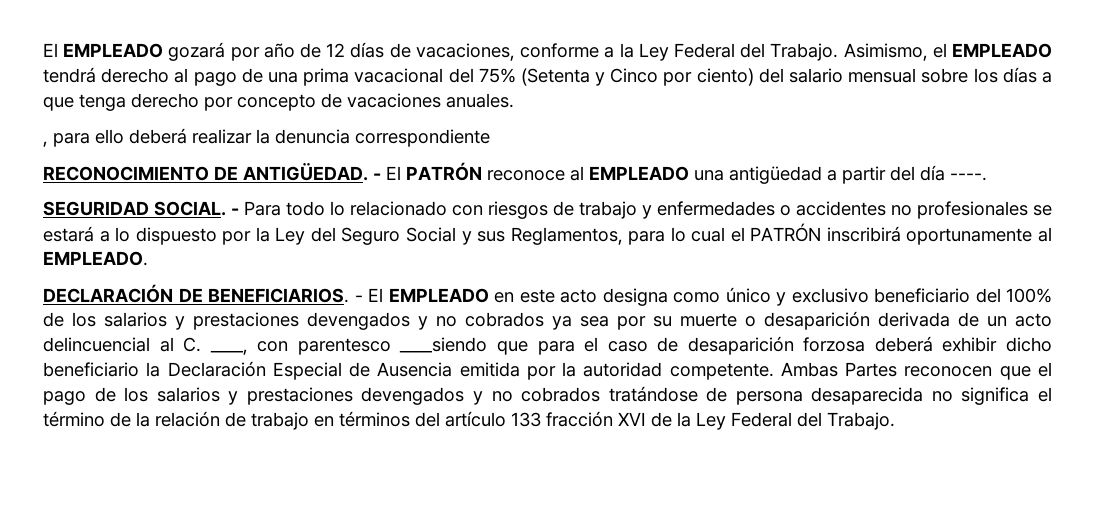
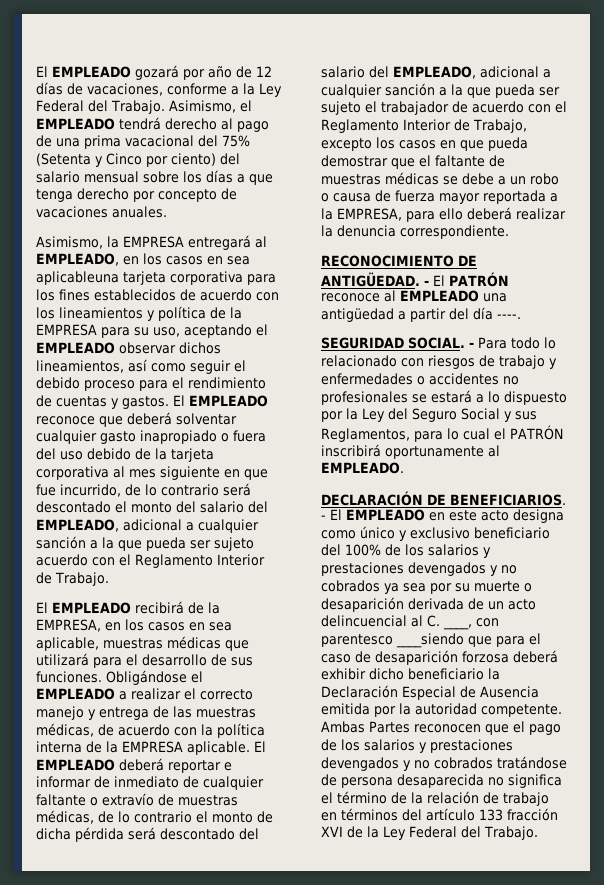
- , para ello deberá realizar la denuncia correspondiente
+ Asimismo, la EMPRESA entregará al EMPLEADO, en los casos en sea aplicableuna tarjeta corporativa para los fines establecidos de acuerdo con los lineamientos y política de la EMPRESA para su uso, aceptando el EMPLEADO observar dichos lineamientos, así como seguir el debido proceso para el rendimiento de cuentas y gastos. El EMPLEADO reconoce que deberá solventar cualquier gasto inapropiado o fuera del uso debido de la tarjeta corporativa al mes siguiente en que fue incurrido, de lo contrario será descontado el monto del salario del EMPLEADO, adicional a cualquier sanción a la que pueda ser sujeto acuerdo con el Reglamento Interior de Trabajo.
+ El EMPLEADO recibirá de la EMPRESA, en los casos en sea aplicable, muestras médicas que utilizará para el desarrollo de sus funciones. Obligándose el EMPLEADO a realizar el correcto manejo y entrega de las muestras médicas, de acuerdo con la política interna de la EMPRESA aplicable. El EMPLEADO deberá reportar e informar de inmediato de cualquier faltante o extravío de muestras médicas, de lo contrario el monto de dicha pérdida será descontado del salario del EMPLEADO, adicional a cualquier sanción a la que pueda ser sujeto el trabajador de acuerdo con el Reglamento Interior de Trabajo, excepto los casos en que pueda demostrar que el faltante de muestras médicas se debe a un robo o causa de fuerza mayor reportada a la EMPRESA, para ello deberá realizar la denuncia correspondiente.

